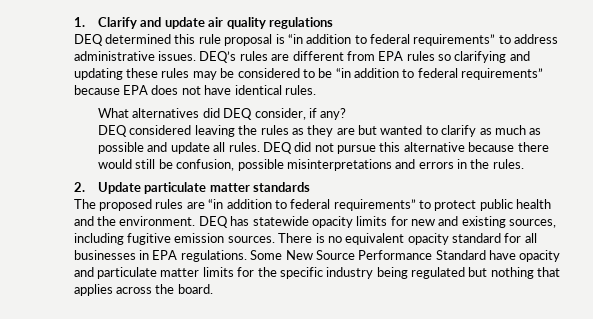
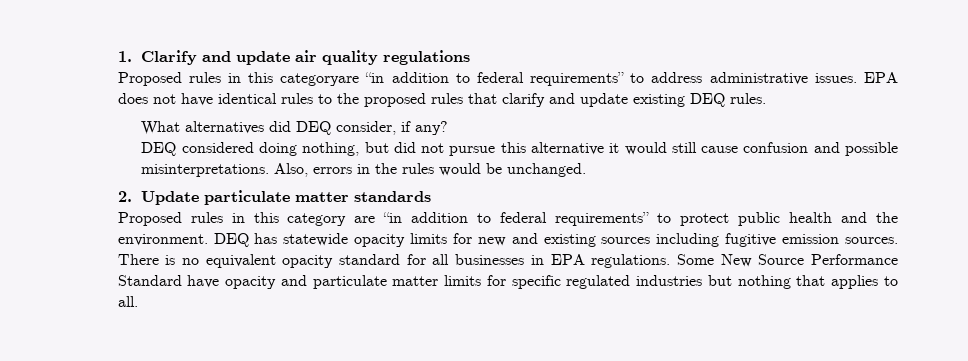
- DEQ determined this rule proposal is “in addition to federal requirements” to address administrative issues.
+ Proposed rules in this categoryare “in addition to federal requirements” to address administrative issues.
- DEQ’s rules are different from EPA rules so clarifying and updating these rules may be considered to be “in addition to federal requirements” because EPA does not have identical rules.
+ EPA does not have identical rules to the proposed rules that clarify and update existing DEQ rules.
- DEQ considered leaving the rules as they are but wanted to clarify as much as possible and update all rules. DEQ did not pursue this alternative because there would still be confusion, possible misinterpretations and errors in the rules.
+ DEQ considered doing nothing, but did not pursue this alternative it would still cause confusion and possible misinterpretations. Also, errors in the rules would be unchanged.
- The proposed rules are “in addition to federal requirements” to protect public health and the environment.
+ Proposed rules in this category are “in addition to federal requirements” to protect public health and the environment.
- DEQ has statewide opacity limits for new and existing sources, including fugitive emission sources.
+ DEQ has statewide opacity limits for new and existing sources including fugitive emission sources.
- Some New Source Performance Standard have opacity and particulate matter limits for the specific industry being regulated but nothing that applies across the board.
+ Some New Source Performance Standard have opacity and particulate matter limits for specific regulated industries but nothing that applies to all.

